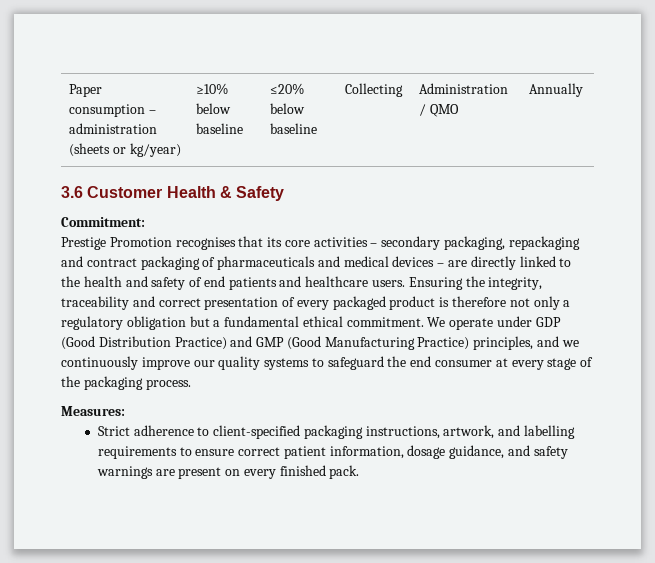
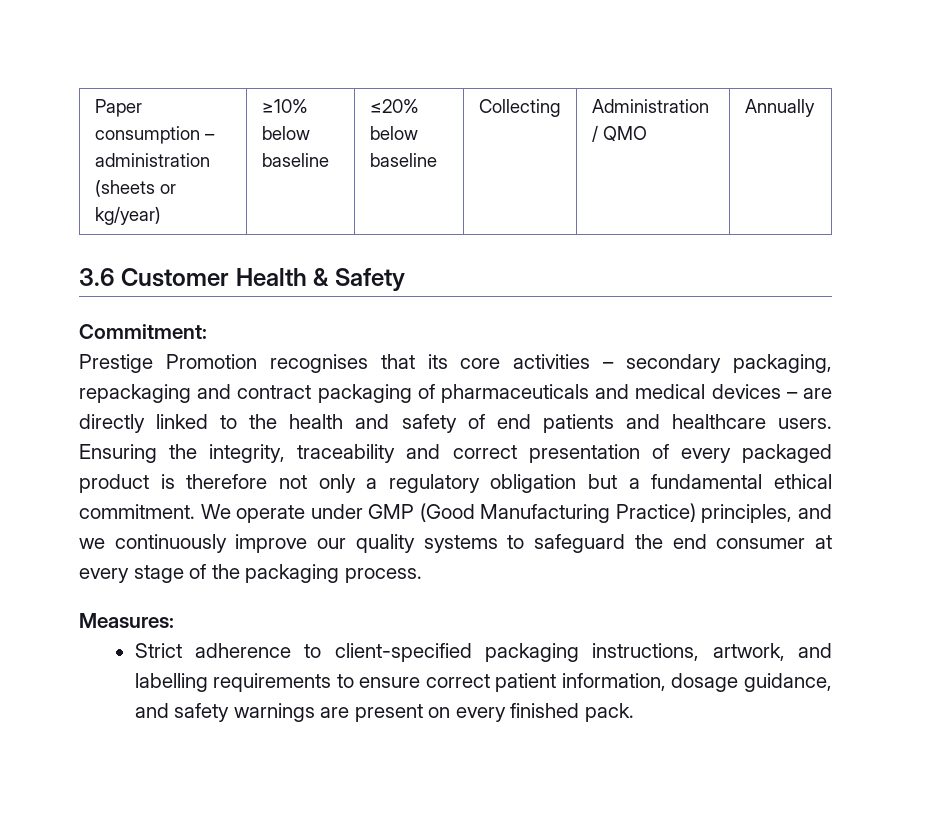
- We operate under GDP (Good Distribution Practice) and GMP (Good Manufacturing Practice) principles, and we continuously improve our quality systems to safeguard the end consumer at every stage of the packaging process.
+ We operate under GMP (Good Manufacturing Practice) principles, and we continuously improve our quality systems to safeguard the end consumer at every stage of the packaging process.

